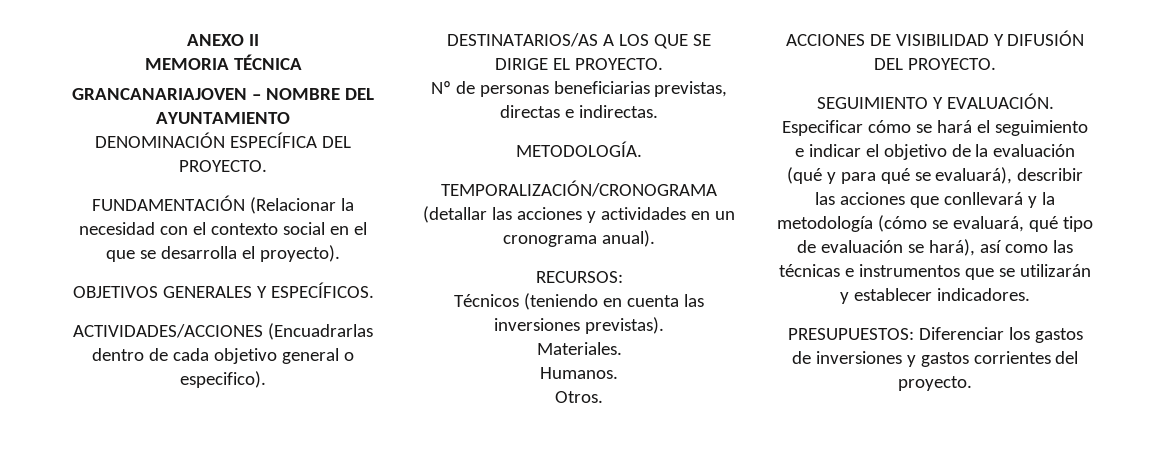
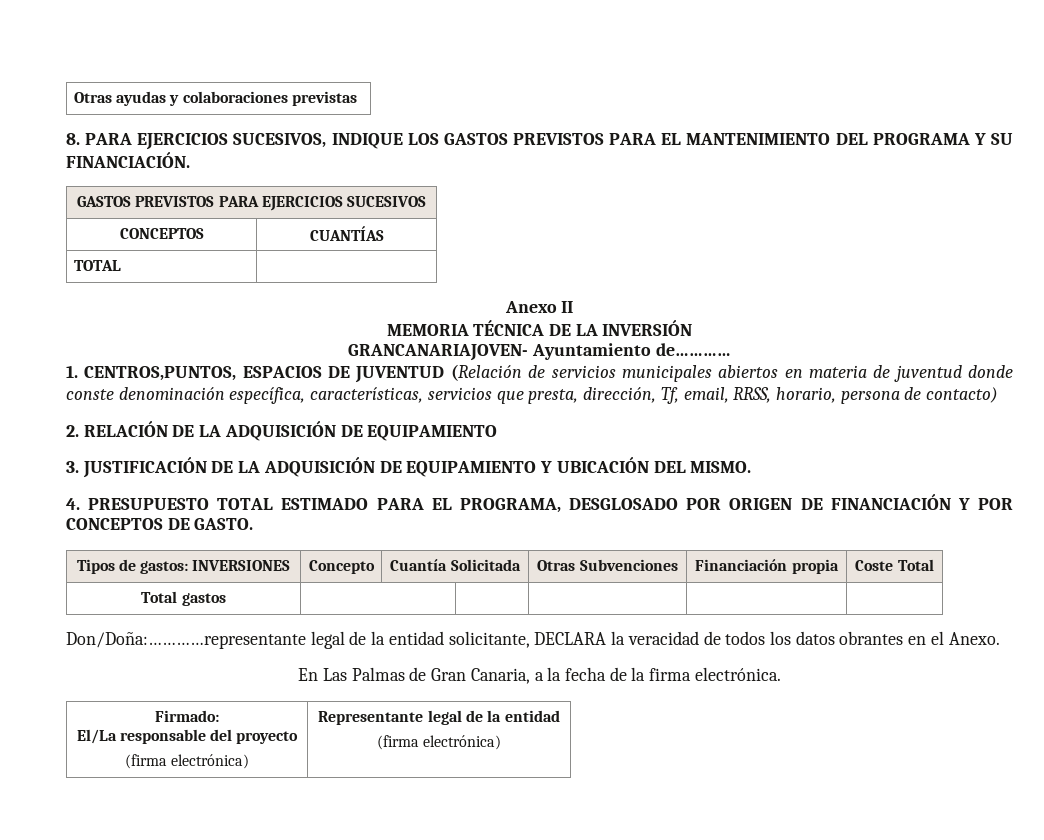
- ANEXO II
- MEMORIA TÉCNICA
- GRANCANARIAJOVEN – NOMBRE DEL AYUNTAMIENTO
- DENOMINACIÓN ESPECÍFICA DEL PROYECTO.
- FUNDAMENTACIÓN (Relacionar la necesidad con el contexto social en el que se desarrolla el proyecto).
- OBJETIVOS GENERALES Y ESPECÍFICOS.
- ACTIVIDADES/ACCIONES (Encuadrarlas dentro de cada objetivo general o especifico).
- DESTINATARIOS/AS A LOS QUE SE DIRIGE EL PROYECTO.
- Nº de personas beneficiarias previstas, directas e indirectas.
- METODOLOGÍA.
- TEMPORALIZACIÓN/CRONOGRAMA (detallar las acciones y actividades en un cronograma anual).
- RECURSOS:
- Técnicos (teniendo en cuenta las inversiones previstas).
- Materiales.
- Humanos.
- Otros.
- ACCIONES DE VISIBILIDAD Y DIFUSIÓN DEL PROYECTO.
- SEGUIMIENTO Y EVALUACIÓN. Especificar cómo se hará el seguimiento e indicar el objetivo de la evaluación (qué y para qué se evaluará), describir las acciones que conllevará y la metodología (cómo se evaluará, qué tipo de evaluación se hará), así como las técnicas e instrumentos que se utilizarán y establecer indicadores.
- PRESUPUESTOS: Diferenciar los gastos de inversiones y gastos corrientes del proyecto.
+ Otras ayudas y colaboraciones previstas
+ 8. PARA EJERCICIOS SUCESIVOS, INDIQUE LOS GASTOS PREVISTOS PARA EL MANTENIMIENTO DEL PROGRAMA Y SU FINANCIACIÓN.
+ GASTOS PREVISTOS PARA EJERCICIOS SUCESIVOS
+ CONCEPTOS | CUANTÍAS
+ TOTAL |
+ Anexo II
+ MEMORIA TÉCNICA DE LA INVERSIÓN
+ GRANCANARIAJOVEN- Ayuntamiento de…………
+ 1. CENTROS,PUNTOS, ESPACIOS DE JUVENTUD (Relación de servicios municipales abiertos en materia de juventud donde conste denominación específica, características, servicios que presta, dirección, Tf, email, RRSS, horario, persona de contacto)
+ 2. RELACIÓN DE LA ADQUISICIÓN DE EQUIPAMIENTO
+ 3. JUSTIFICACIÓN DE LA ADQUISICIÓN DE EQUIPAMIENTO Y UBICACIÓN DEL MISMO.
+ 4. PRESUPUESTO TOTAL ESTIMADO PARA EL PROGRAMA, DESGLOSADO POR ORIGEN DE FINANCIACIÓN Y POR CONCEPTOS DE GASTO.
+ Tipos de gastos: INVERSIONES | Concepto | Cuantía Solicitada | Otras Subvenciones | Financiación propia | Coste Total
+ Total gastos | | | | |
+ Don/Doña:…………representante legal de la entidad solicitante, DECLARA la veracidad de todos los datos obrantes en el Anexo.
+ En Las Palmas de Gran Canaria, a la fecha de la firma electrónica.
+ Firmado:
+ El/La responsable del proyecto
+ (firma electrónica) | Representante legal de la entidad
+ (firma electrónica)

